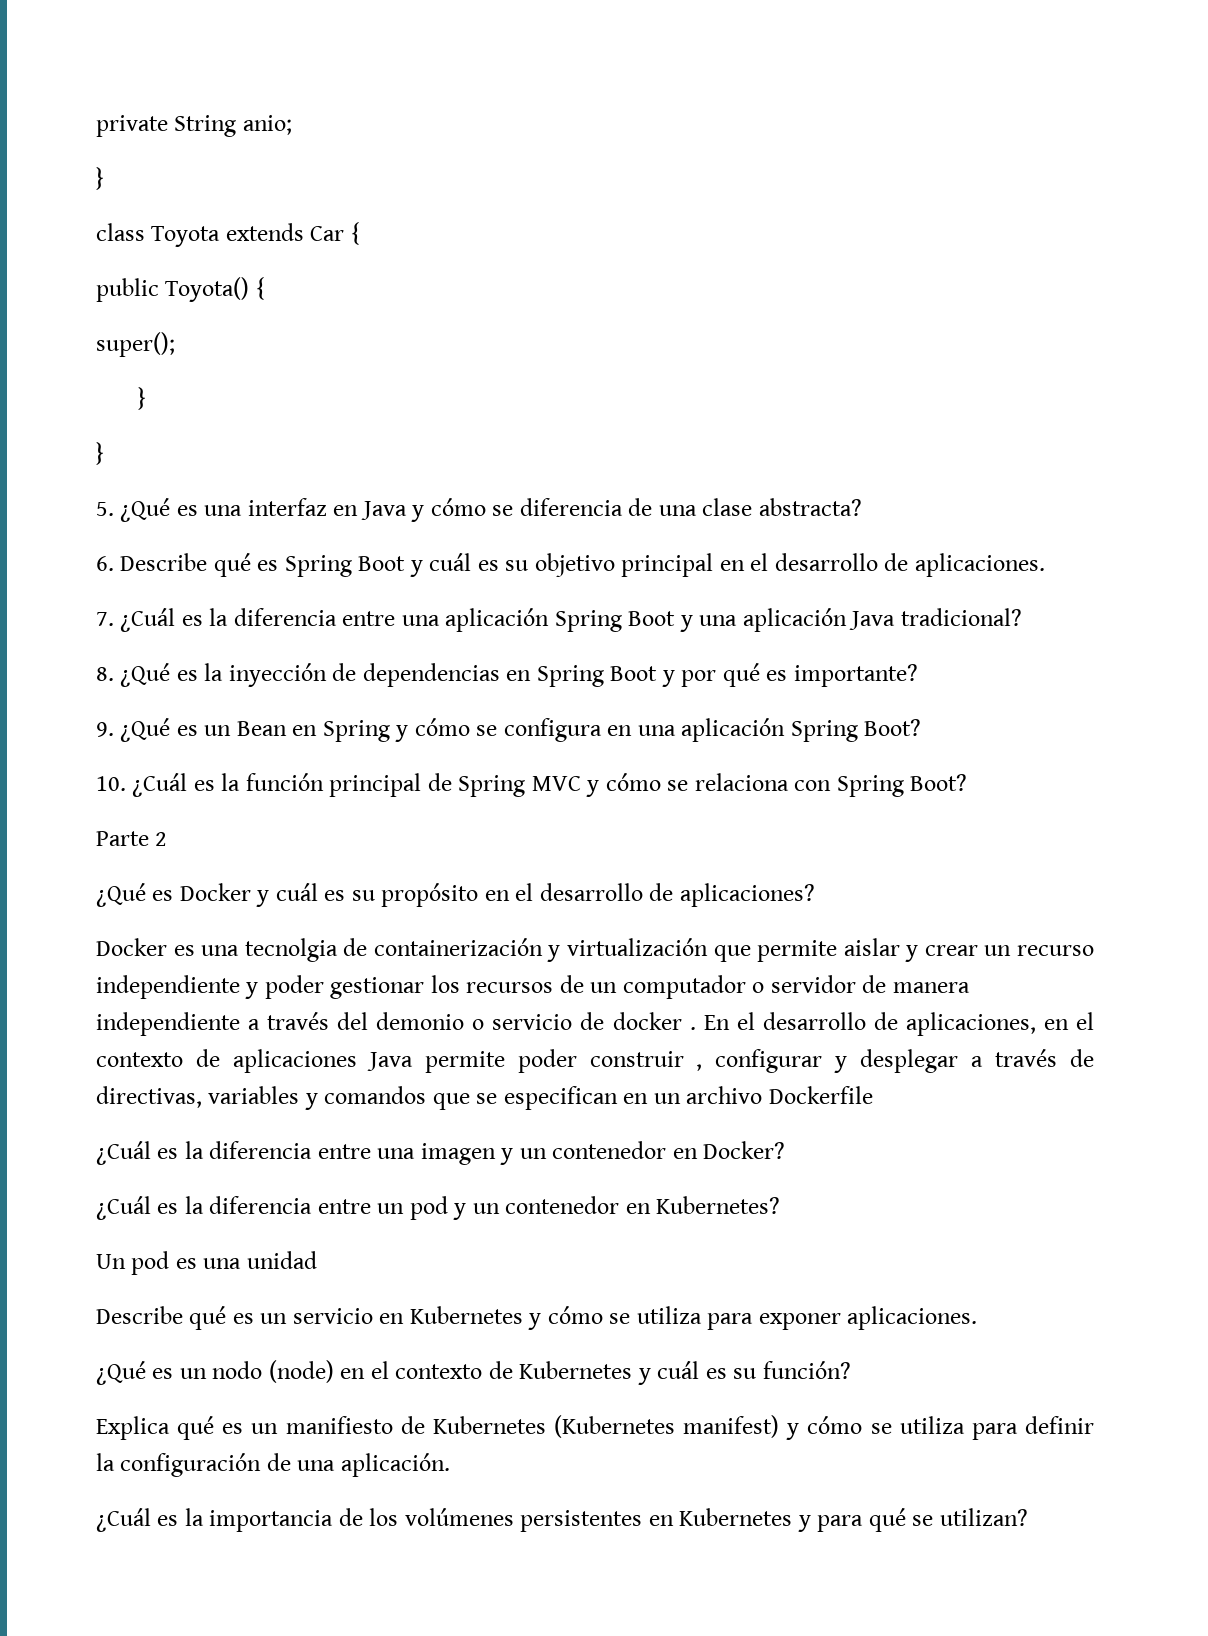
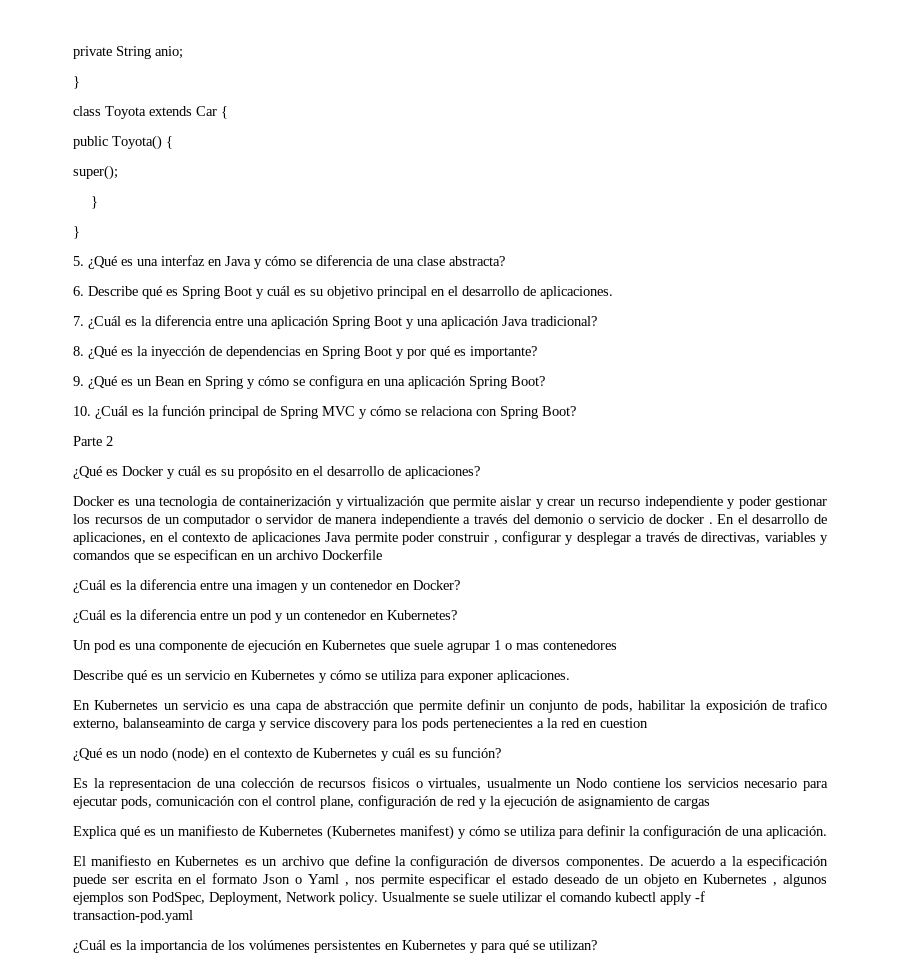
- Docker es una tecnolgia de containerización y virtualización que permite aislar y crear un recurso independiente y poder gestionar los recursos de un computador o servidor de manera independiente a través del demonio o servicio de docker .
+ Docker es una tecnologia de containerización y virtualización que permite aislar y crear un recurso independiente y poder gestionar los recursos de un computador o servidor de manera independiente a través del demonio o servicio de docker .
- Un pod es una unidad
+ Un pod es una componente de ejecución en Kubernetes que suele agrupar 1 o mas contenedores
+ En Kubernetes un servicio es una capa de abstracción que permite definir un conjunto de pods, habilitar la exposición de trafico externo, balanseaminto de carga y service discovery para los pods pertenecientes a la red en cuestion
+ Es la representacion de una colección de recursos fisicos o virtuales, usualmente un Nodo contiene los servicios necesario para ejecutar pods, comunicación con el control plane, configuración de red y la ejecución de asignamiento de cargas
+ El manifiesto en Kubernetes es un archivo que define la configuración de diversos componentes. De acuerdo a la especificación puede ser escrita en el formato Json o Yaml , nos permite especificar el estado deseado de un objeto en Kubernetes , algunos ejemplos son PodSpec, Deployment, Network policy. Usualmente se suele utilizar el comando kubectl apply -f transaction-pod.yaml

